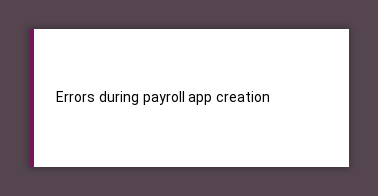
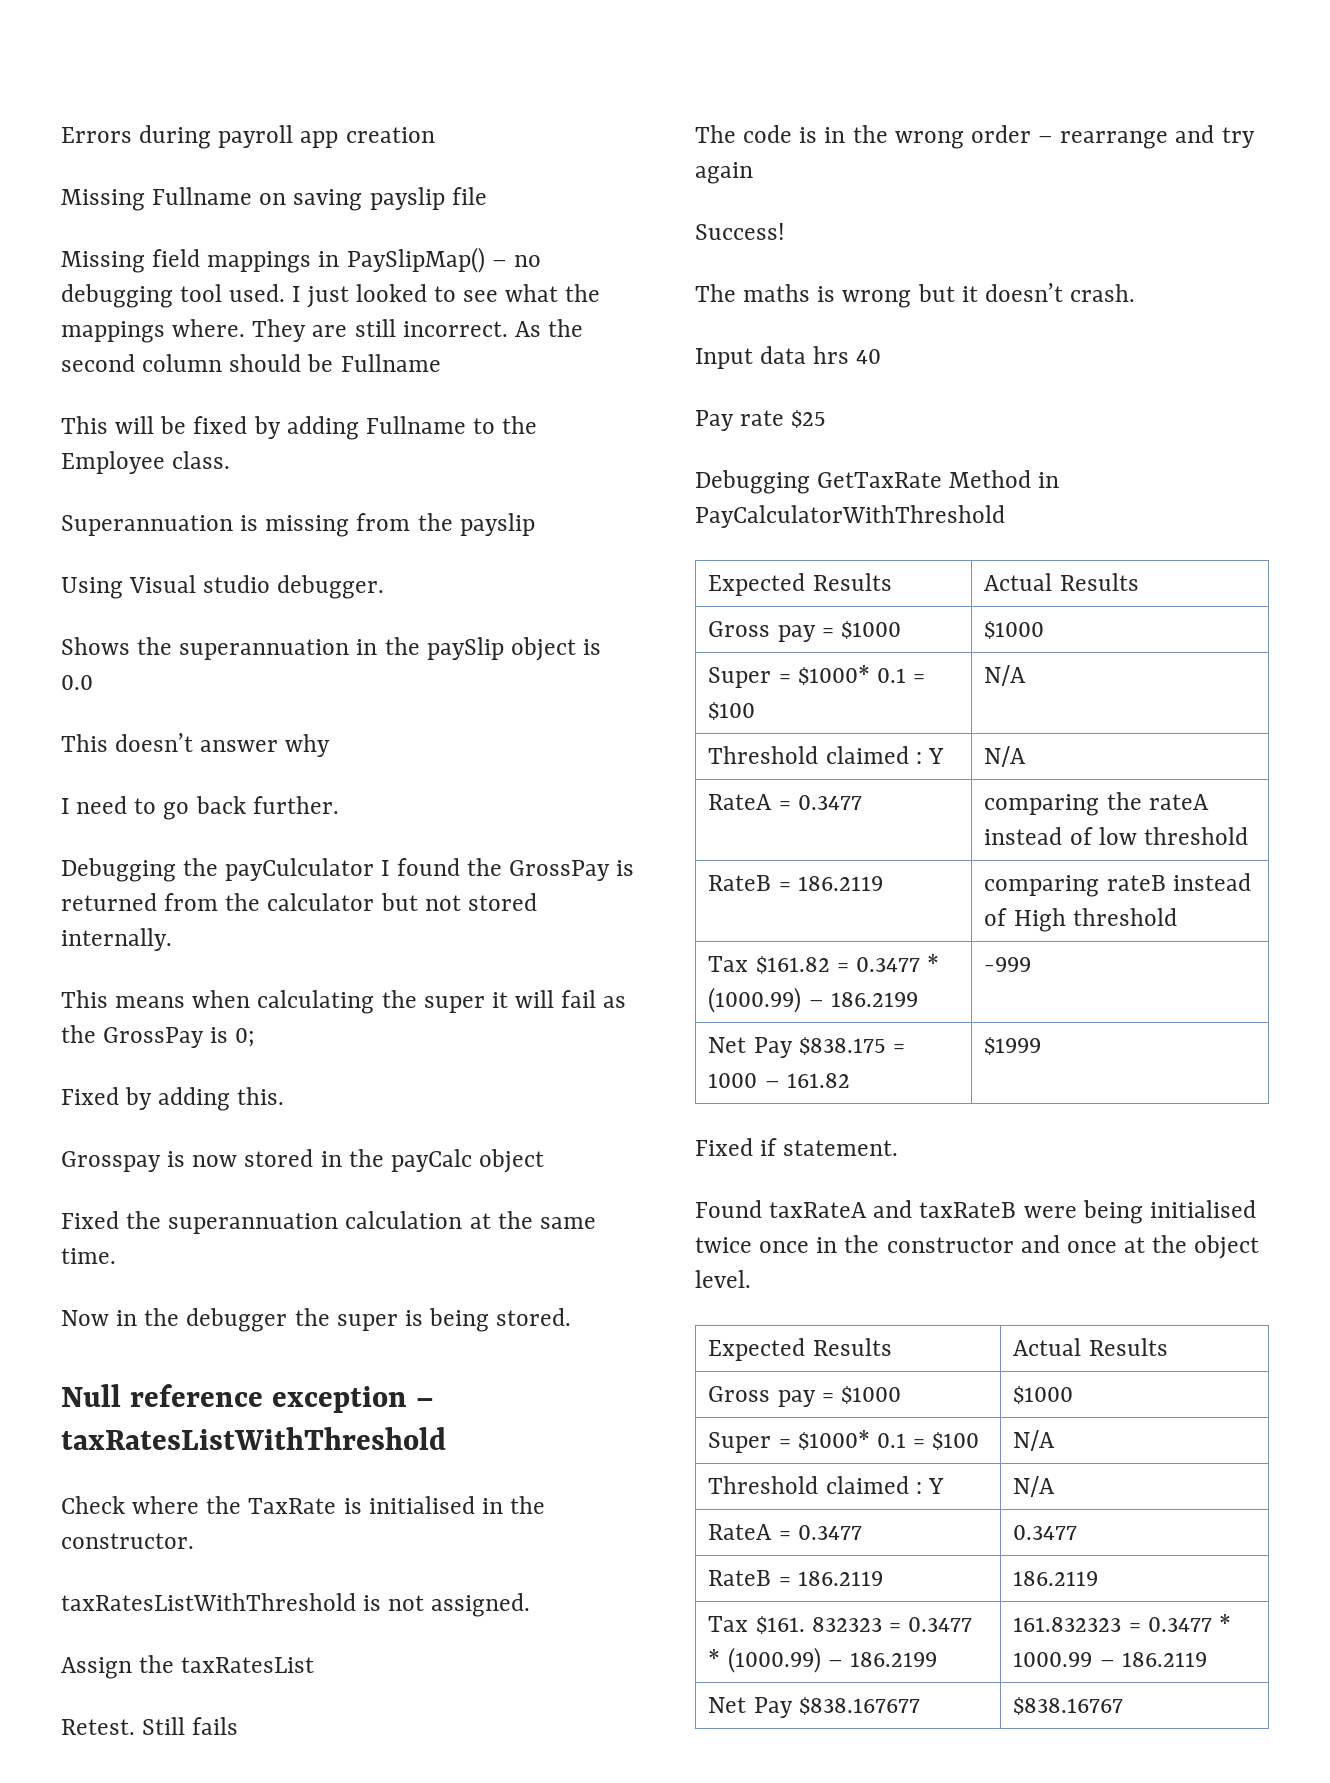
+ Missing Fullname on saving payslip file
+ Missing field mappings in PaySlipMap() – no debugging tool used. I just looked to see what the mappings where. They are still incorrect. As the second column should be Fullname
+ This will be fixed by adding Fullname to the Employee class.
+ Superannuation is missing from the payslip
+ Using Visual studio debugger.
+ Shows the superannuation in the paySlip object is 0.0
+ This doesn’t answer why
+ I need to go back further.
+ Debugging the payCulculator I found the GrossPay is returned from the calculator but not stored internally.
+ This means when calculating the super it will fail as the GrossPay is 0;
+ Fixed by adding this.
+ Grosspay is now stored in the payCalc object
+ Fixed the superannuation calculation at the same time.
+ Now in the debugger the super is being stored.
+ Null reference exception – taxRatesListWithThreshold
+ Check where the TaxRate is initialised in the constructor.
+ taxRatesListWithThreshold is not assigned.
+ Assign the taxRatesList
+ Retest. Still fails
+ The code is in the wrong order – rearrange and try again
+ Success!
+ The maths is wrong but it doesn’t crash.
+ Input data hrs 40
+ Pay rate $25
+ Debugging GetTaxRate Method in PayCalculatorWithThreshold
+ Expected Results | Actual Results
+ Gross pay = $1000 | $1000
+ Super = $1000* 0.1 = $100 | N/A
+ Threshold claimed : Y | N/A
+ RateA = 0.3477 | comparing the rateA instead of low threshold
+ RateB = 186.2119 | comparing rateB instead of High threshold
+ Tax $161.82 = 0.3477 * (1000.99) – 186.2199 | -999
+ Net Pay $838.175 = 1000 – 161.82 | $1999
+ Fixed if statement.
+ Found taxRateA and taxRateB were being initialised twice once in the constructor and once at the object level.
+ Expected Results | Actual Results
+ Gross pay = $1000 | $1000
+ Super = $1000* 0.1 = $100 | N/A
+ Threshold claimed : Y | N/A
+ RateA = 0.3477 | 0.3477
+ RateB = 186.2119 | 186.2119
+ Tax $161. 832323 = 0.3477 * (1000.99) – 186.2199 | 161.832323 = 0.3477 * 1000.99 – 186.2119
+ Net Pay $838.167677 | $838.16767

